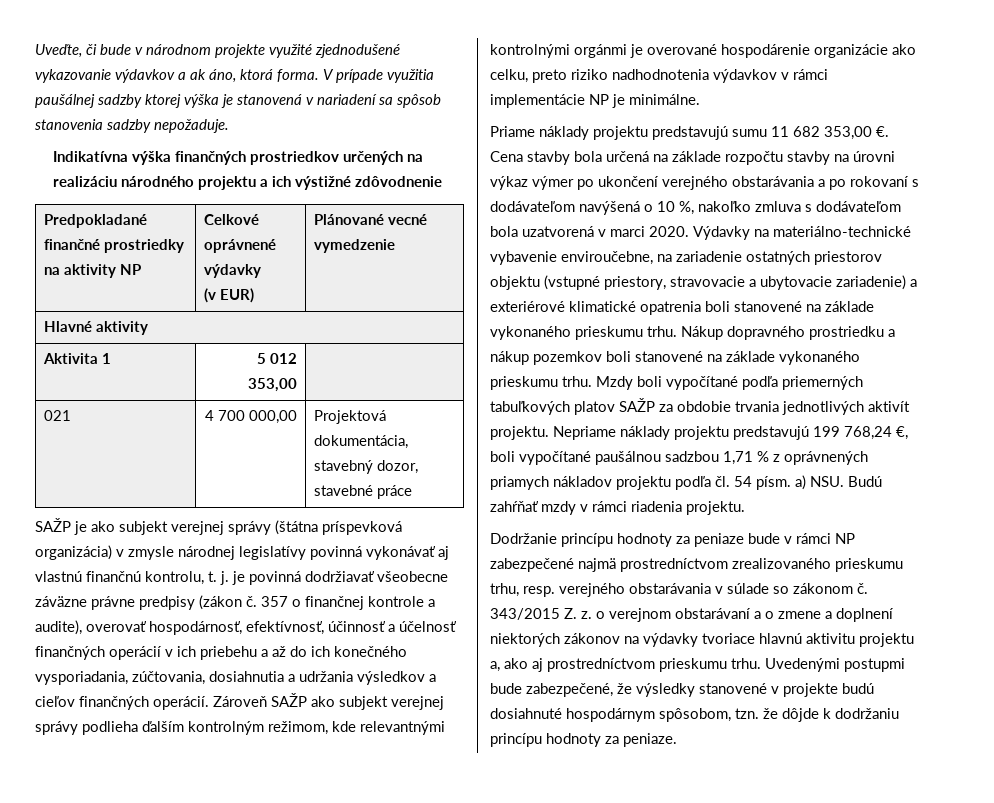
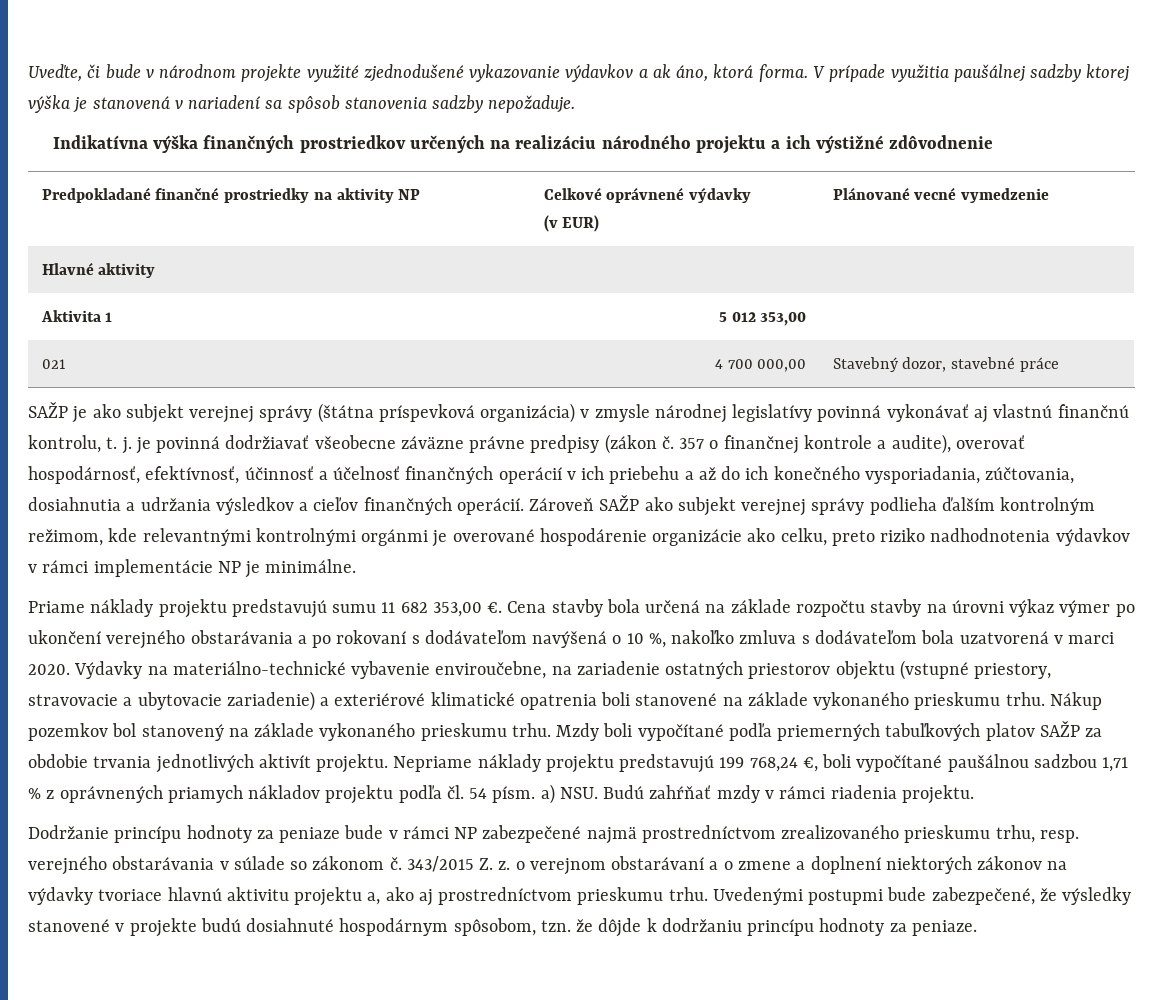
- 021 | 4 700 000,00 | Projektová dokumentácia, stavebný dozor, stavebné práce
+ 021 | 4 700 000,00 | Stavebný dozor, stavebné práce
- Nákup dopravného prostriedku a nákup pozemkov boli stanovené na základe vykonaného prieskumu trhu.
+ Nákup pozemkov bol stanovený na základe vykonaného prieskumu trhu.

